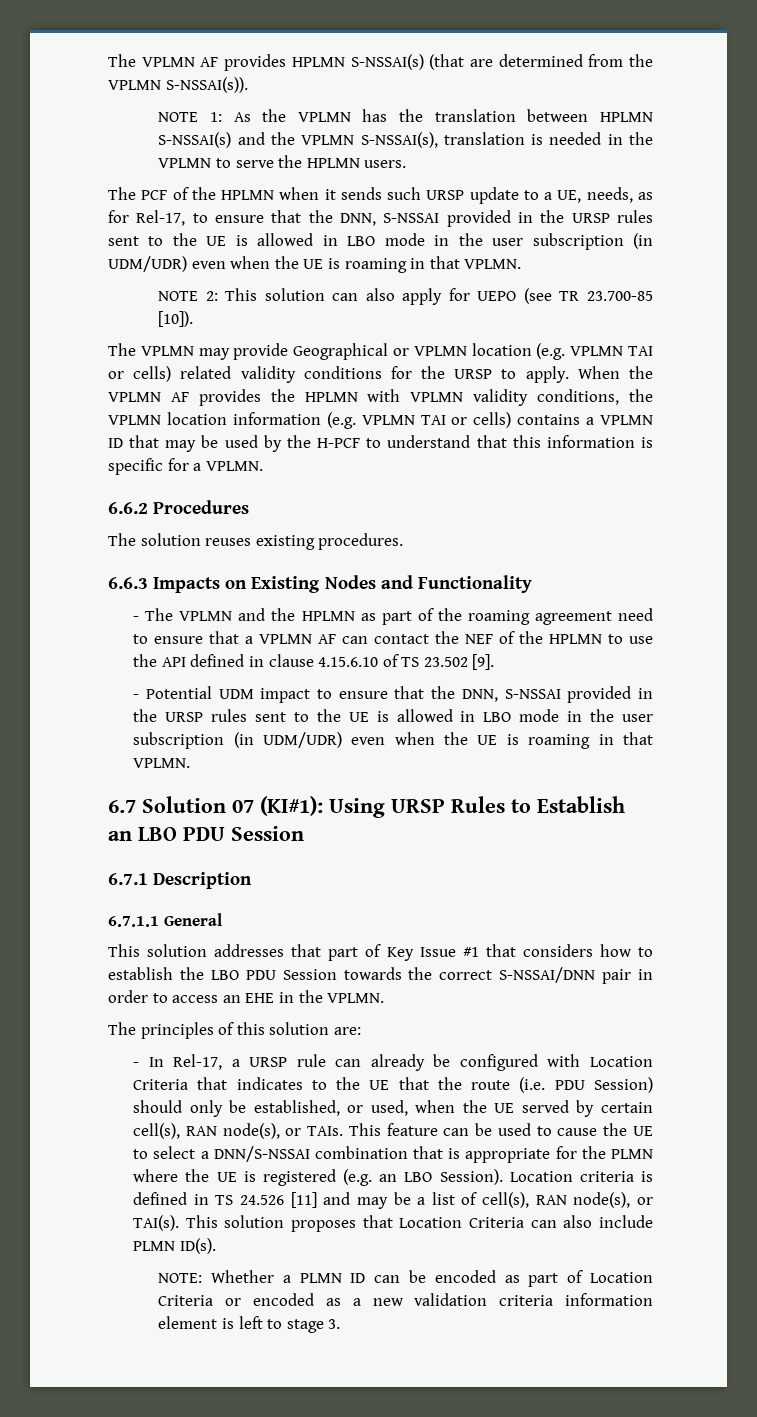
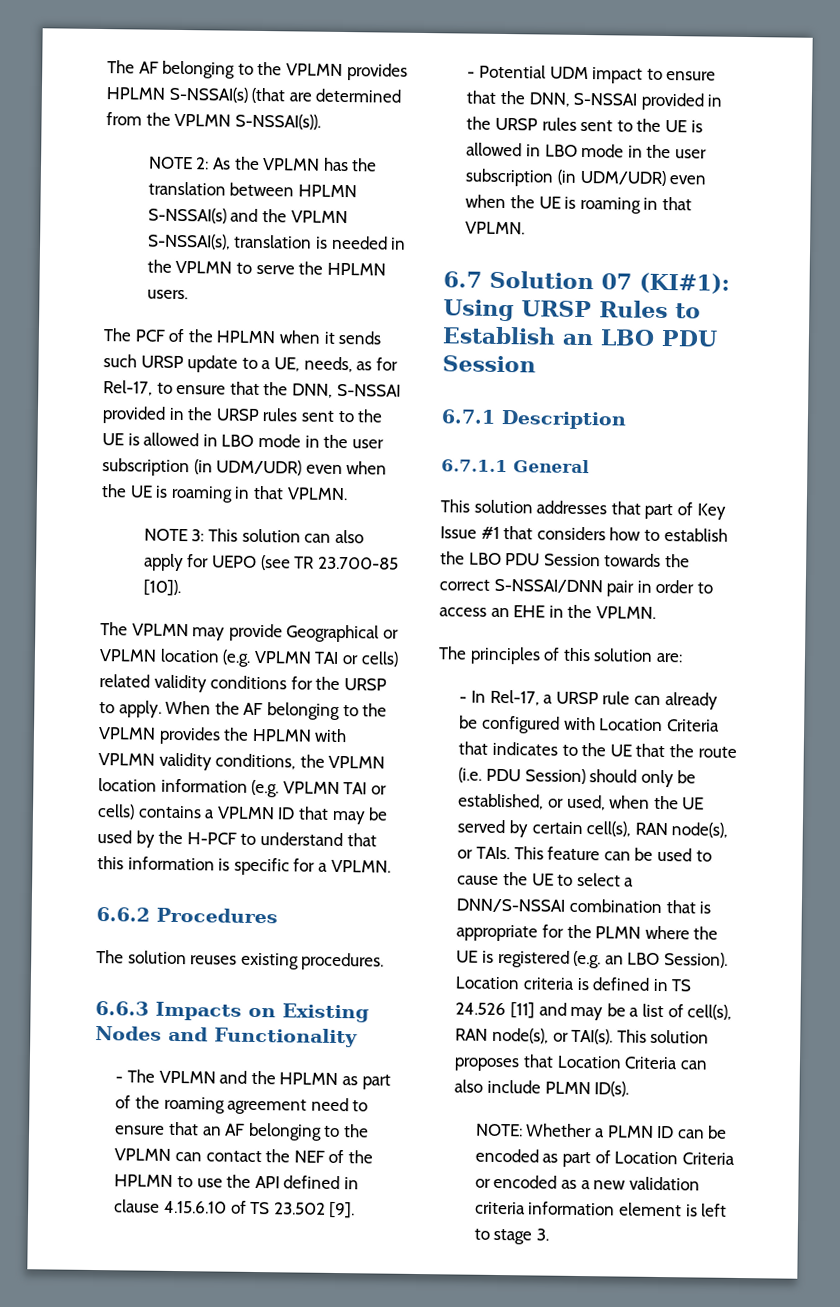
- The VPLMN AF provides HPLMN S-NSSAI(s) (that are determined from the VPLMN S-NSSAI(s)).
+ The AF belonging to the VPLMN provides HPLMN S-NSSAI(s) (that are determined from the VPLMN S-NSSAI(s)).
- NOTE 1: As the VPLMN has the translation between HPLMN S-NSSAI(s) and the VPLMN S-NSSAI(s), translation is needed in the VPLMN to serve the HPLMN users.
+ NOTE 2: As the VPLMN has the translation between HPLMN S-NSSAI(s) and the VPLMN S-NSSAI(s), translation is needed in the VPLMN to serve the HPLMN users.
- NOTE 2: This solution can also apply for UEPO (see TR 23.700-85 [10]).
+ NOTE 3: This solution can also apply for UEPO (see TR 23.700-85 [10]).
- When the VPLMN AF provides the HPLMN with VPLMN validity conditions, the VPLMN location information (e.g. VPLMN TAI or cells) contains a VPLMN ID that may be used by the H-PCF to understand that this information is specific for a VPLMN.
+ When the AF belonging to the VPLMN provides the HPLMN with VPLMN validity conditions, the VPLMN location information (e.g. VPLMN TAI or cells) contains a VPLMN ID that may be used by the H-PCF to understand that this information is specific for a VPLMN.
- - The VPLMN and the HPLMN as part of the roaming agreement need to ensure that a VPLMN AF can contact the NEF of the HPLMN to use the API defined in clause 4.15.6.10 of TS 23.502 [9].
+ - The VPLMN and the HPLMN as part of the roaming agreement need to ensure that an AF belonging to the VPLMN can contact the NEF of the HPLMN to use the API defined in clause 4.15.6.10 of TS 23.502 [9].

